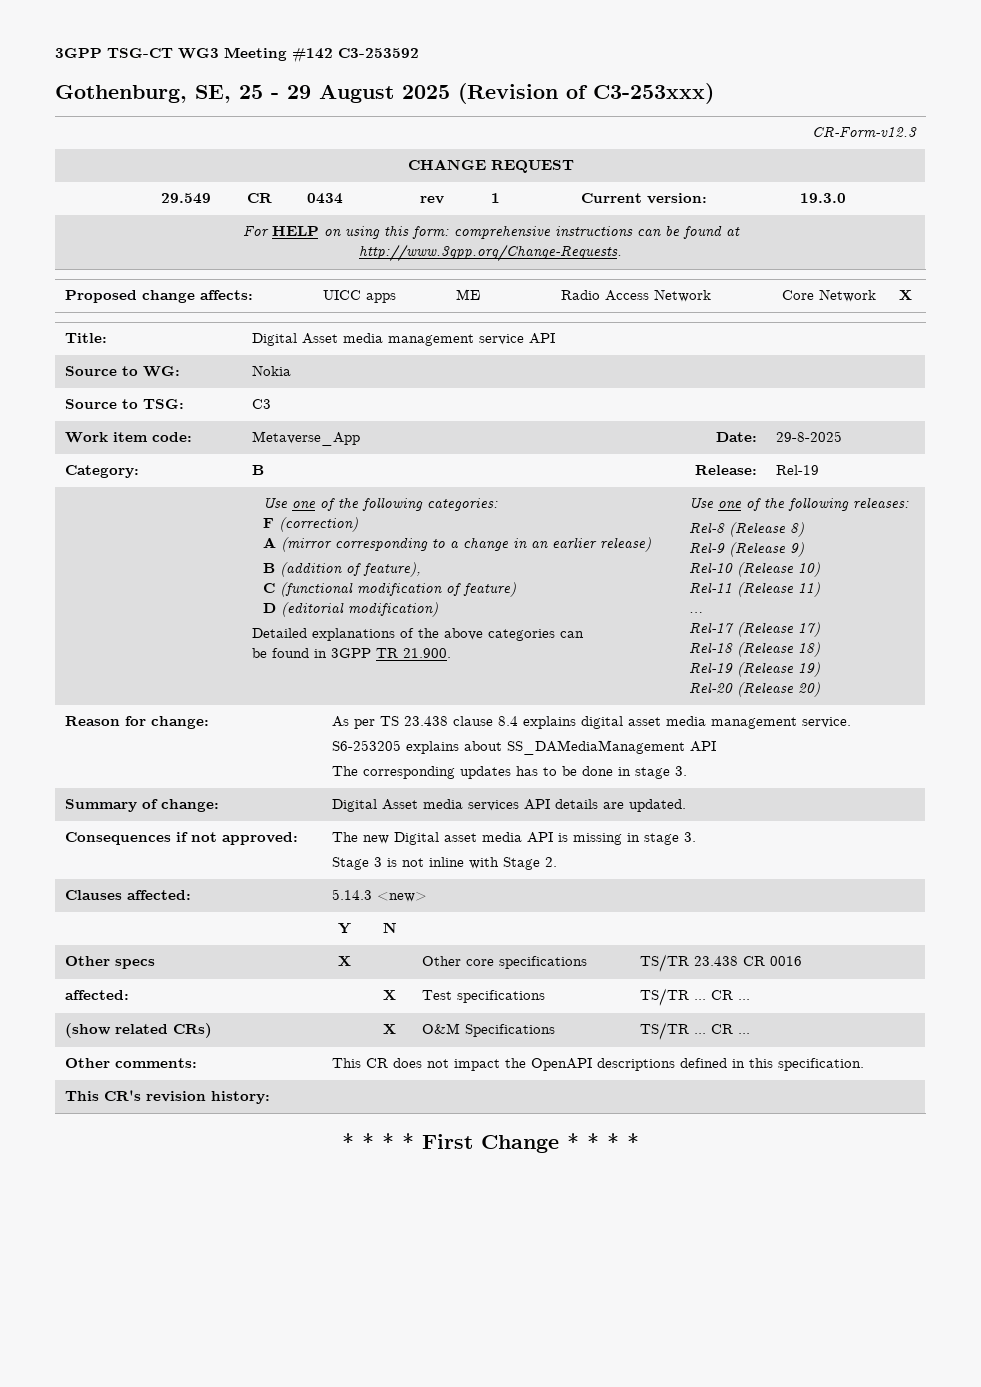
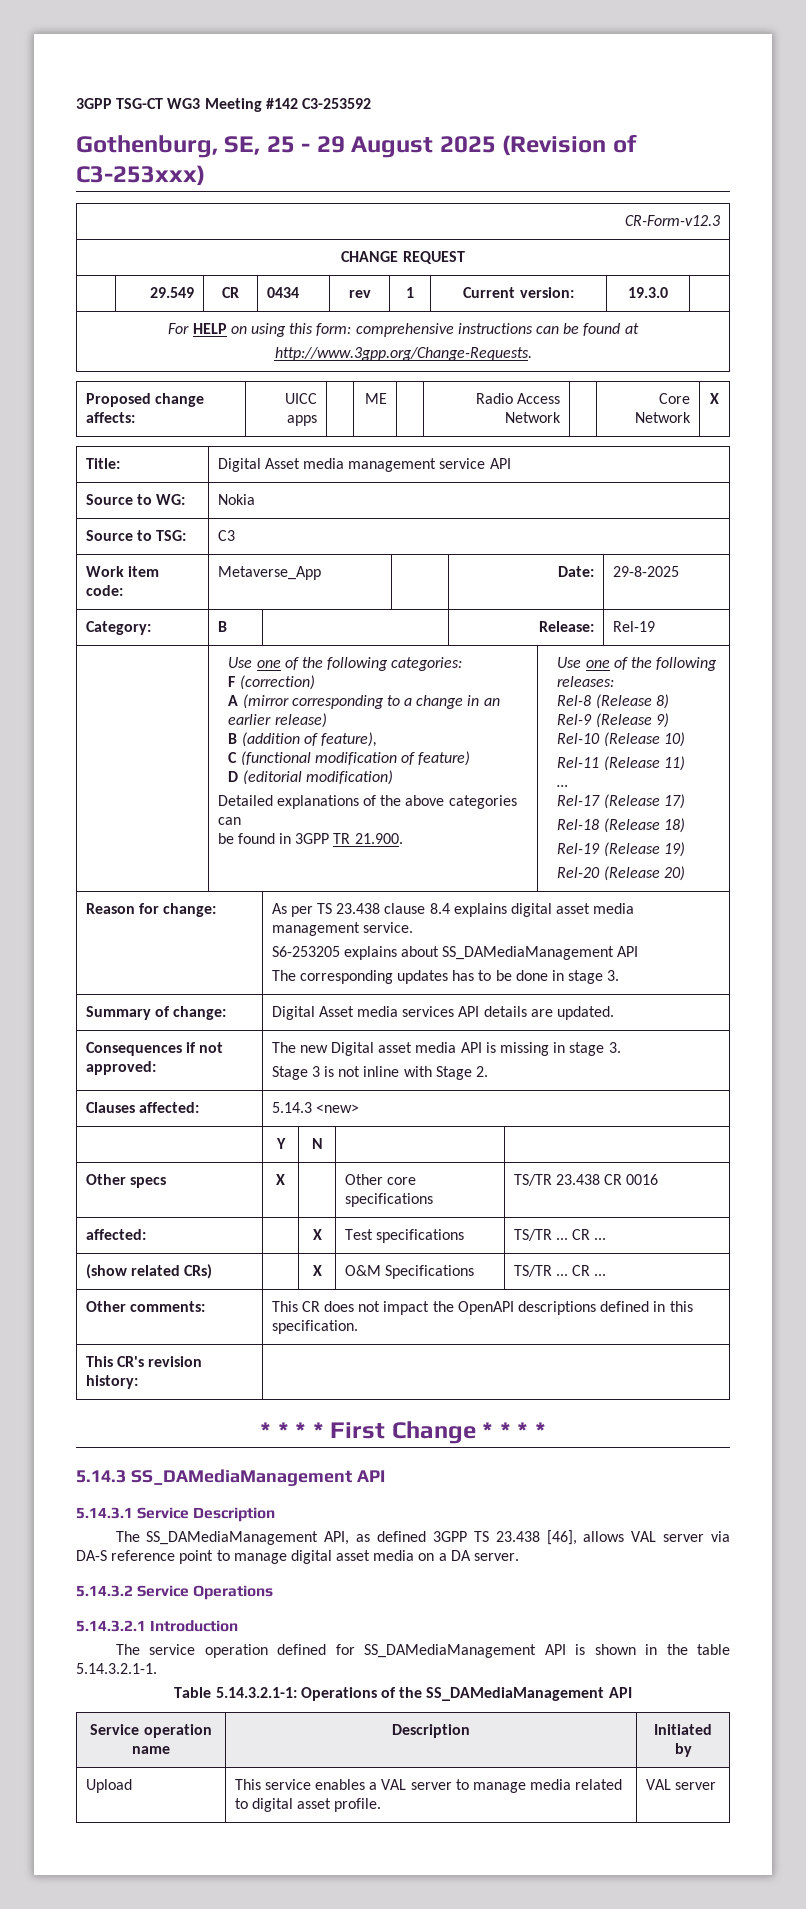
+ 5.14.3 SS_DAMediaManagement API
+ 5.14.3.1 Service Description
+ The SS_DAMediaManagement API, as defined 3GPP TS 23.438 [46], allows VAL server via DA-S reference point to manage digital asset media on a DA server.
+ 5.14.3.2 Service Operations
+ 5.14.3.2.1 Introduction
+ The service operation defined for SS_DAMediaManagement API is shown in the table 5.14.3.2.1-1.
+ Table 5.14.3.2.1-1: Operations of the SS_DAMediaManagement API
+ Service operation name | Description | Initiated by
+ Upload | This service enables a VAL server to manage media related to digital asset profile. | VAL server

